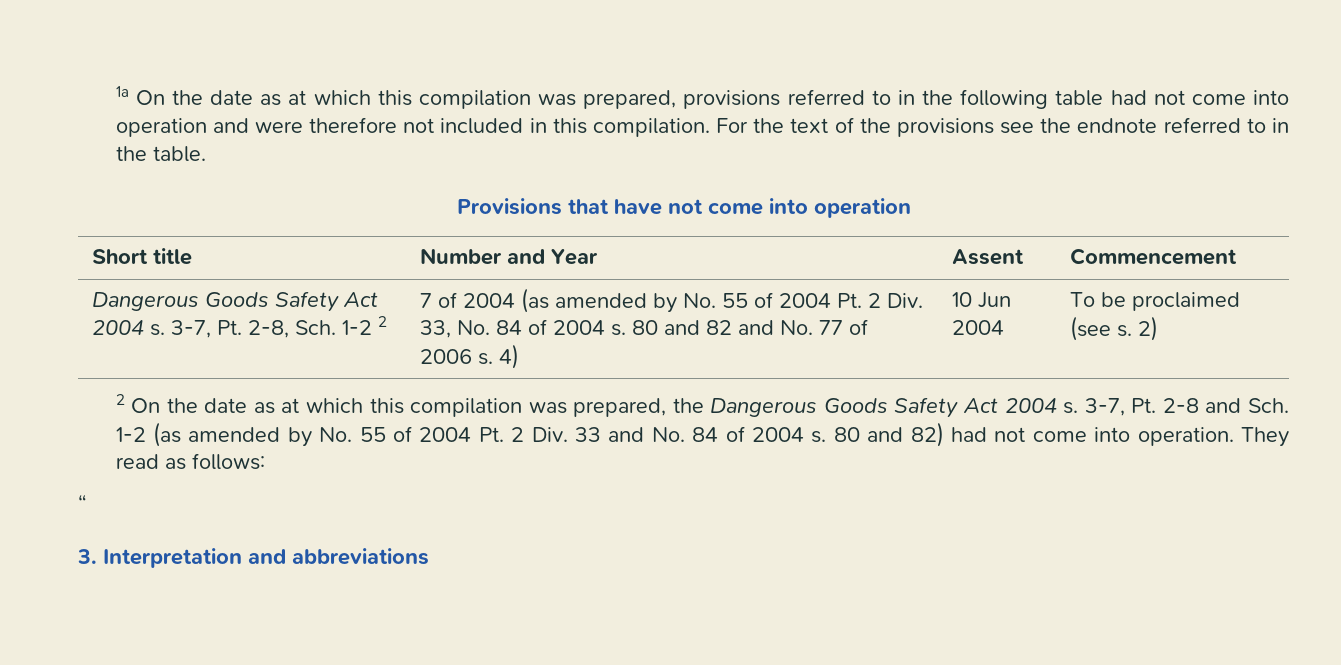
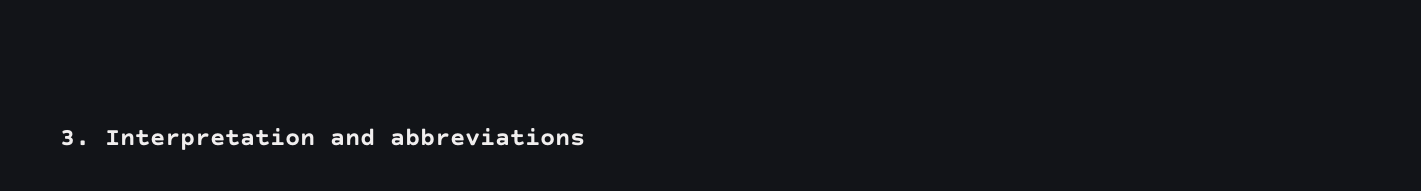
- 1a On the date as at which this compilation was prepared, provisions referred to in the following table had not come into operation and were therefore not included in this compilation. For the text of the provisions see the endnote referred to in the table.
- Provisions that have not come into operation
- Short title | Number and Year | Assent | Commencement
- Dangerous Goods Safety Act 2004 s. 3-7, Pt. 2-8, Sch. 1-2 2 | 7 of 2004 (as amended by No. 55 of 2004 Pt. 2 Div. 33, No. 84 of 2004 s. 80 and 82 and No. 77 of 2006 s. 4) | 10 Jun 2004 | To be proclaimed (see s. 2)
- 2 On the date as at which this compilation was prepared, the Dangerous Goods Safety Act 2004 s. 3-7, Pt. 2-8 and Sch. 1-2 (as amended by No. 55 of 2004 Pt. 2 Div. 33 and No. 84 of 2004 s. 80 and 82) had not come into operation. They read as follows:
- “

